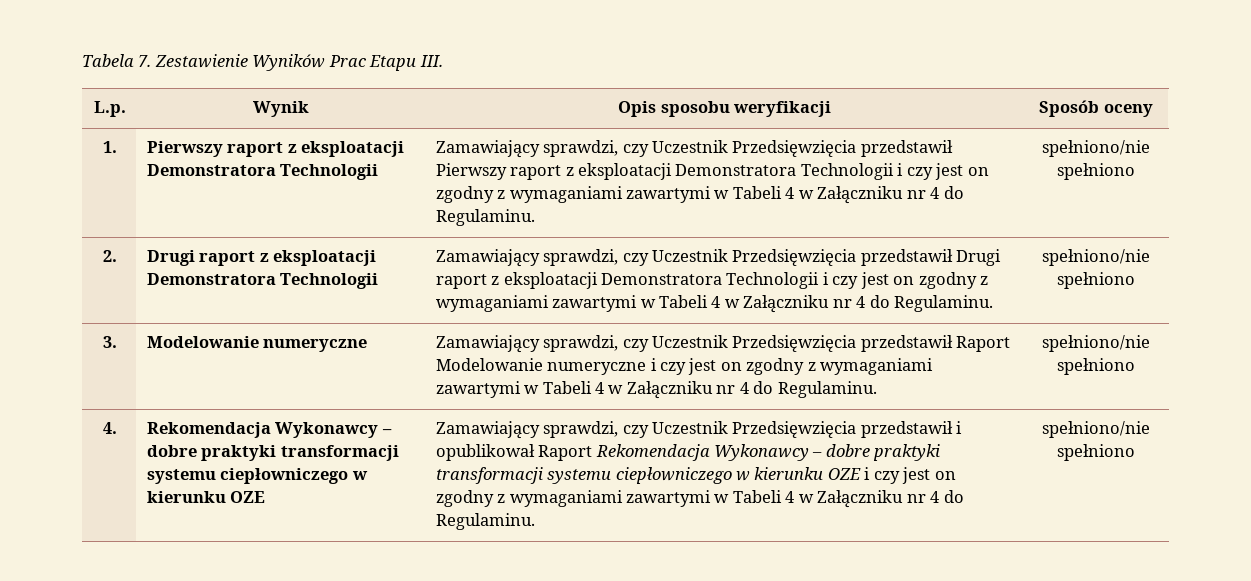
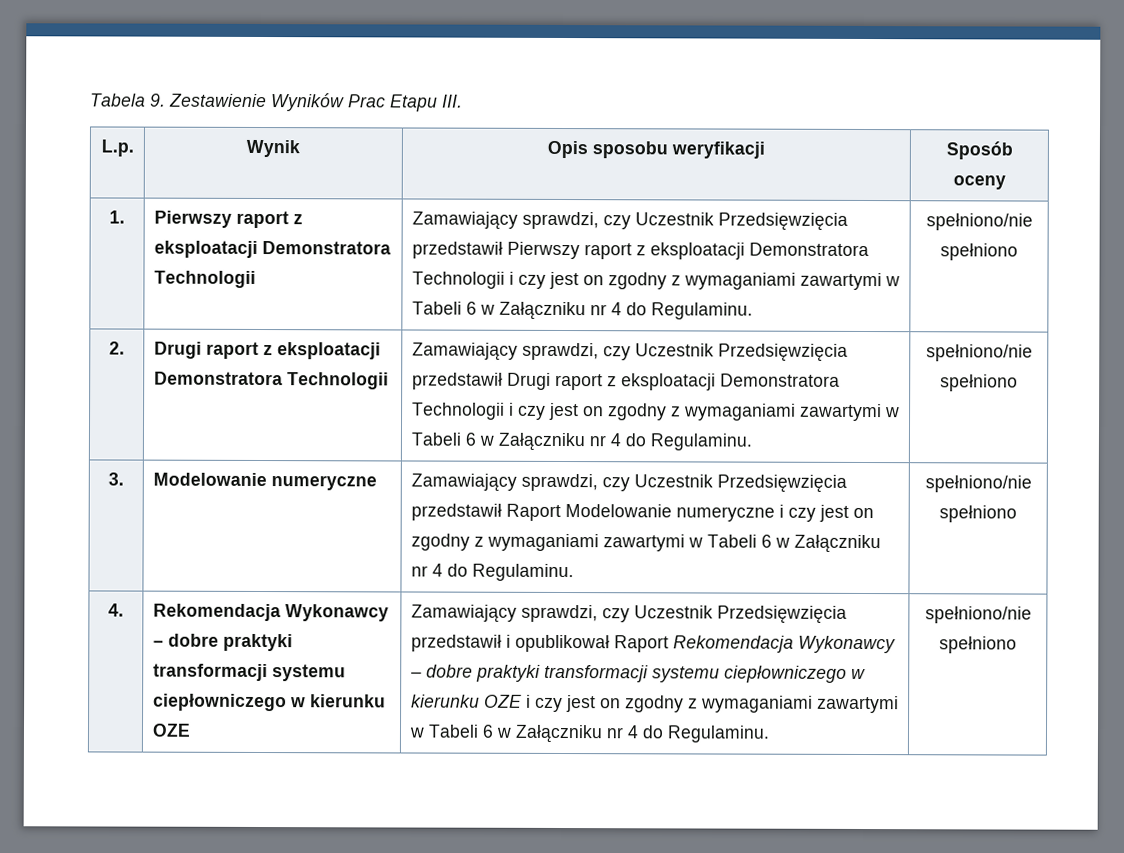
- Tabela 7. Zestawienie Wyników Prac Etapu III.
+ Tabela 9. Zestawienie Wyników Prac Etapu III.
- 1. | Pierwszy raport z eksploatacji Demonstratora Technologii | Zamawiający sprawdzi, czy Uczestnik Przedsięwzięcia przedstawił Pierwszy raport z eksploatacji Demonstratora Technologii i czy jest on zgodny z wymaganiami zawartymi w Tabeli 4 w Załączniku nr 4 do Regulaminu. | spełniono/nie spełniono
+ 1. | Pierwszy raport z eksploatacji Demonstratora Technologii | Zamawiający sprawdzi, czy Uczestnik Przedsięwzięcia przedstawił Pierwszy raport z eksploatacji Demonstratora Technologii i czy jest on zgodny z wymaganiami zawartymi w Tabeli 6 w Załączniku nr 4 do Regulaminu. | spełniono/nie spełniono
- 2. | Drugi raport z eksploatacji Demonstratora Technologii | Zamawiający sprawdzi, czy Uczestnik Przedsięwzięcia przedstawił Drugi raport z eksploatacji Demonstratora Technologii i czy jest on zgodny z wymaganiami zawartymi w Tabeli 4 w Załączniku nr 4 do Regulaminu. | spełniono/nie spełniono
+ 2. | Drugi raport z eksploatacji Demonstratora Technologii | Zamawiający sprawdzi, czy Uczestnik Przedsięwzięcia przedstawił Drugi raport z eksploatacji Demonstratora Technologii i czy jest on zgodny z wymaganiami zawartymi w Tabeli 6 w Załączniku nr 4 do Regulaminu. | spełniono/nie spełniono
- 3. | Modelowanie numeryczne | Zamawiający sprawdzi, czy Uczestnik Przedsięwzięcia przedstawił Raport Modelowanie numeryczne i czy jest on zgodny z wymaganiami zawartymi w Tabeli 4 w Załączniku nr 4 do Regulaminu. | spełniono/nie spełniono
+ 3. | Modelowanie numeryczne | Zamawiający sprawdzi, czy Uczestnik Przedsięwzięcia przedstawił Raport Modelowanie numeryczne i czy jest on zgodny z wymaganiami zawartymi w Tabeli 6 w Załączniku nr 4 do Regulaminu. | spełniono/nie spełniono
- Zamawiający sprawdzi, czy Uczestnik Przedsięwzięcia przedstawił i opublikował Raport Rekomendacja Wykonawcy – dobre praktyki transformacji systemu ciepłowniczego w kierunku OZE i czy jest on zgodny z wymaganiami zawartymi w Tabeli 4 w Załączniku nr 4 do Regulaminu.
+ Zamawiający sprawdzi, czy Uczestnik Przedsięwzięcia przedstawił i opublikował Raport Rekomendacja Wykonawcy – dobre praktyki transformacji systemu ciepłowniczego w kierunku OZE i czy jest on zgodny z wymaganiami zawartymi w Tabeli 6 w Załączniku nr 4 do Regulaminu.

